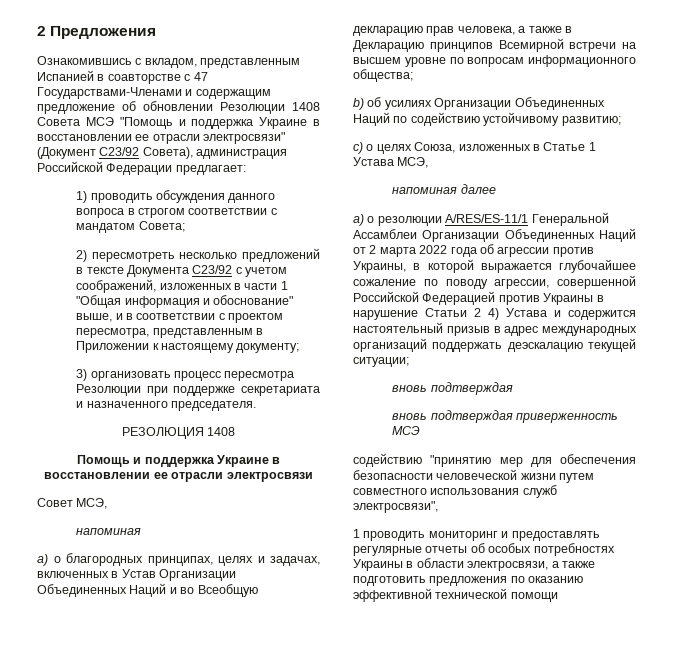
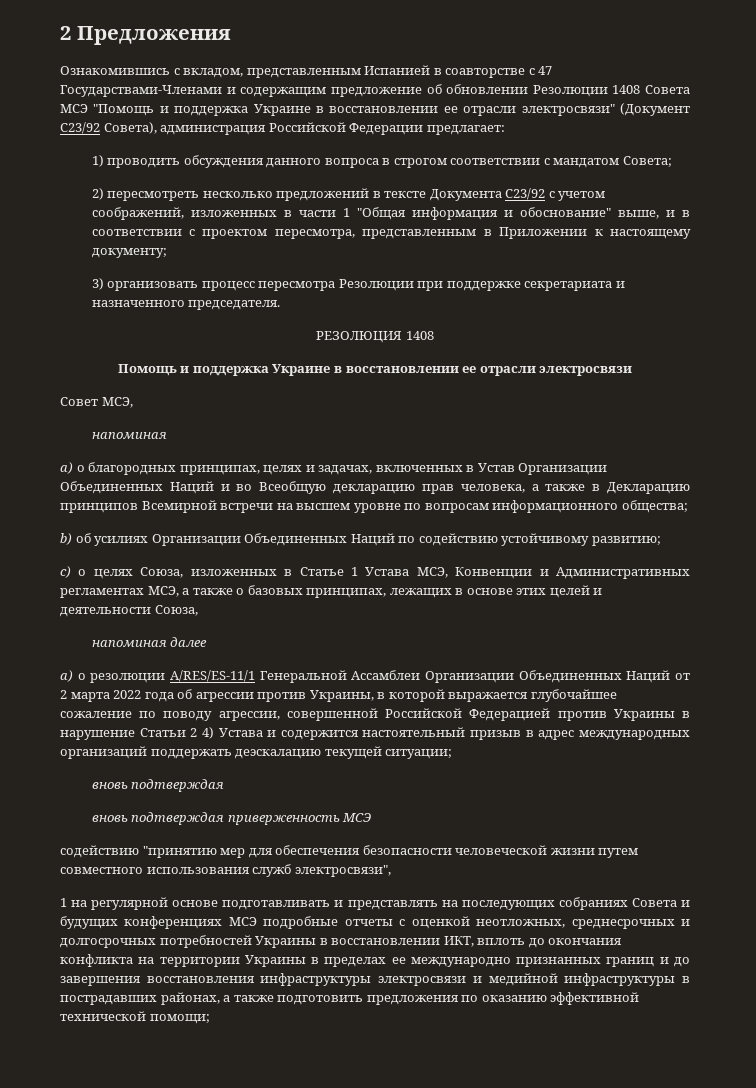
- c) о целях Союза, изложенных в Статье 1 Устава МСЭ,
+ c) о целях Союза, изложенных в Статье 1 Устава МСЭ, Конвенции и Административных регламентах МСЭ, а также о базовых принципах, лежащих в основе этих целей и деятельности Союза,
- 1 проводить мониторинг и предоставлять регулярные отчеты об особых потребностях Украины в области электросвязи, а также подготовить предложения по оказанию эффективной технической помощи
+ 1 на регулярной основе подготавливать и представлять на последующих собраниях Совета и будущих конференциях МСЭ подробные отчеты с оценкой неотложных, среднесрочных и долгосрочных потребностей Украины в восстановлении ИКТ, вплоть до окончания конфликта на территории Украины в пределах ее международно признанных границ и до завершения восстановления инфраструктуры электросвязи и медийной инфраструктуры в пострадавших районах, а также подготовить предложения по оказанию эффективной технической помощи;

